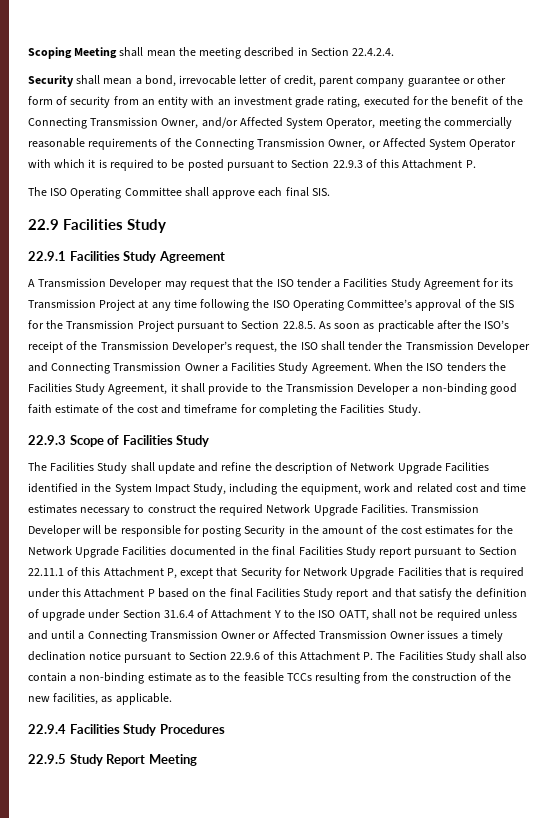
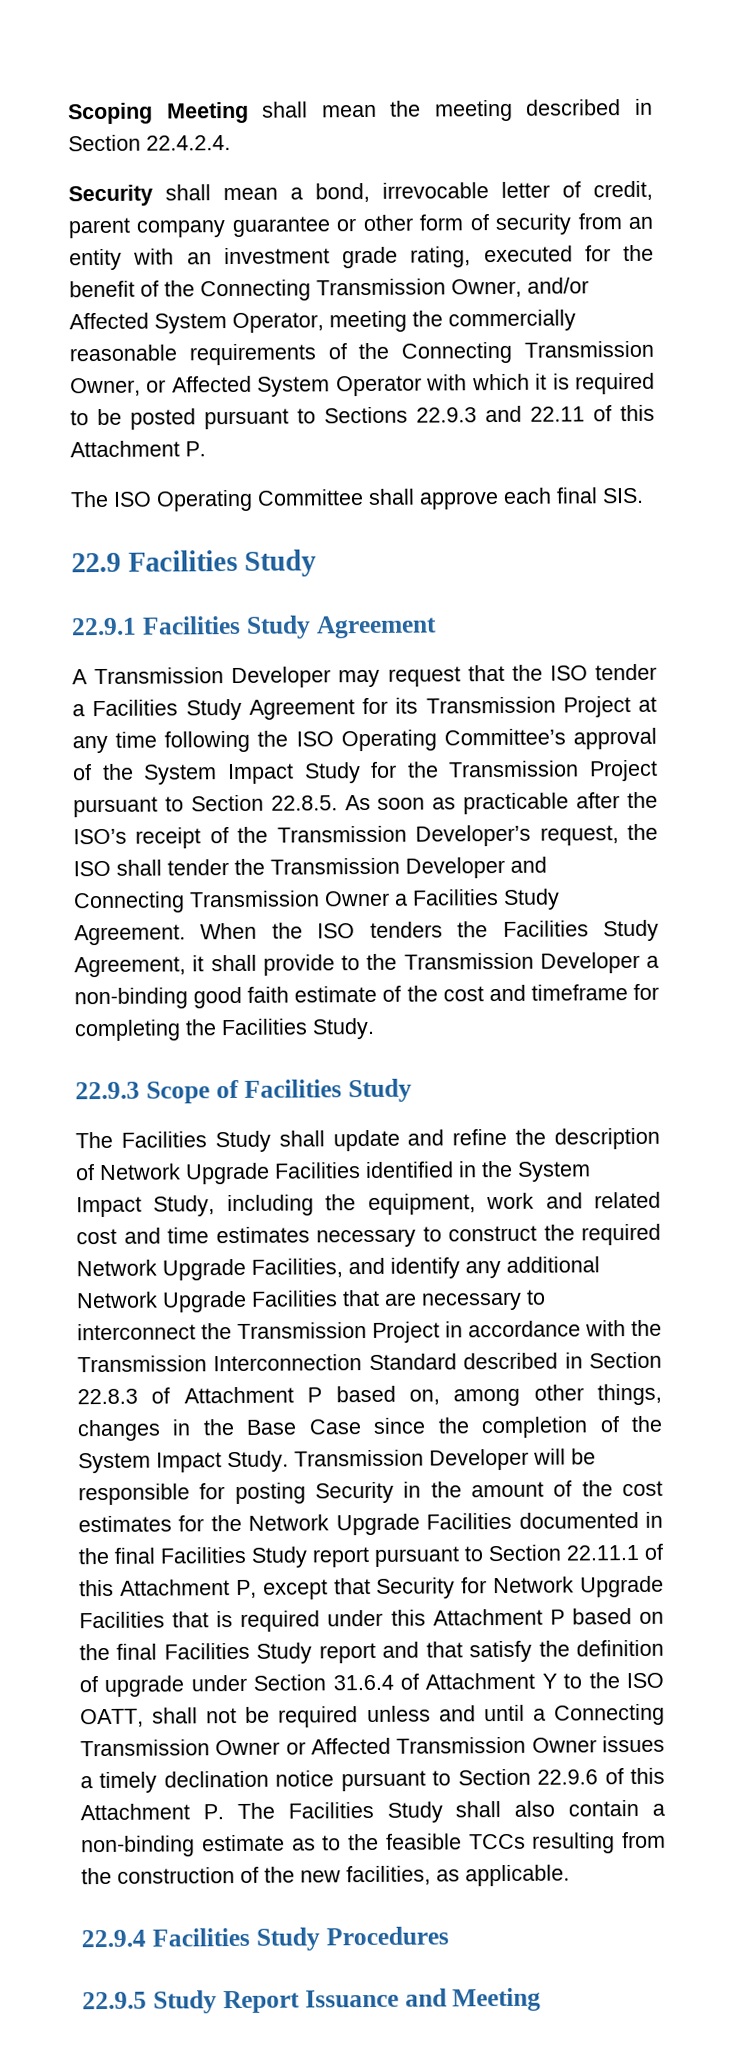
- Security shall mean a bond, irrevocable letter of credit, parent company guarantee or other form of security from an entity with an investment grade rating, executed for the benefit of the Connecting Transmission Owner, and/or Affected System Operator, meeting the commercially reasonable requirements of the Connecting Transmission Owner, or Affected System Operator with which it is required to be posted pursuant to Section 22.9.3 of this Attachment P.
+ Security shall mean a bond, irrevocable letter of credit, parent company guarantee or other form of security from an entity with an investment grade rating, executed for the benefit of the Connecting Transmission Owner, and/or Affected System Operator, meeting the commercially reasonable requirements of the Connecting Transmission Owner, or Affected System Operator with which it is required to be posted pursuant to Sections 22.9.3 and 22.11 of this Attachment P.
- A Transmission Developer may request that the ISO tender a Facilities Study Agreement for its Transmission Project at any time following the ISO Operating Committee’s approval of the SIS for the Transmission Project pursuant to Section 22.8.5. As soon as practicable after the ISO’s receipt of the Transmission Developer’s request, the ISO shall tender the Transmission Developer and Connecting Transmission Owner a Facilities Study Agreement.
+ A Transmission Developer may request that the ISO tender a Facilities Study Agreement for its Transmission Project at any time following the ISO Operating Committee’s approval of the System Impact Study for the Transmission Project pursuant to Section 22.8.5. As soon as practicable after the ISO’s receipt of the Transmission Developer’s request, the ISO shall tender the Transmission Developer and Connecting Transmission Owner a Facilities Study Agreement.
- The Facilities Study shall update and refine the description of Network Upgrade Facilities identified in the System Impact Study, including the equipment, work and related cost and time estimates necessary to construct the required Network Upgrade Facilities.
+ The Facilities Study shall update and refine the description of Network Upgrade Facilities identified in the System Impact Study, including the equipment, work and related cost and time estimates necessary to construct the required Network Upgrade Facilities, and identify any additional Network Upgrade Facilities that are necessary to interconnect the Transmission Project in accordance with the Transmission Interconnection Standard described in Section 22.8.3 of Attachment P based on, among other things, changes in the Base Case since the completion of the System Impact Study.
- 22.9.5 Study Report Meeting
+ 22.9.5 Study Report Issuance and Meeting

